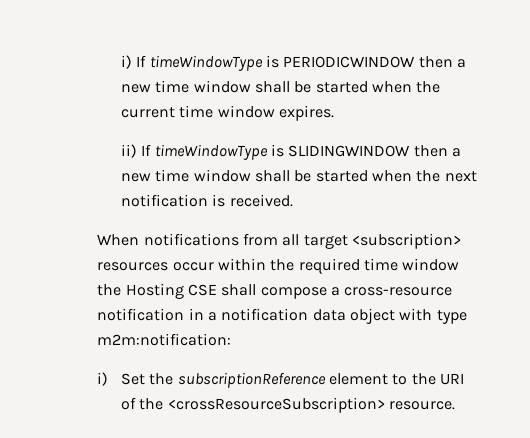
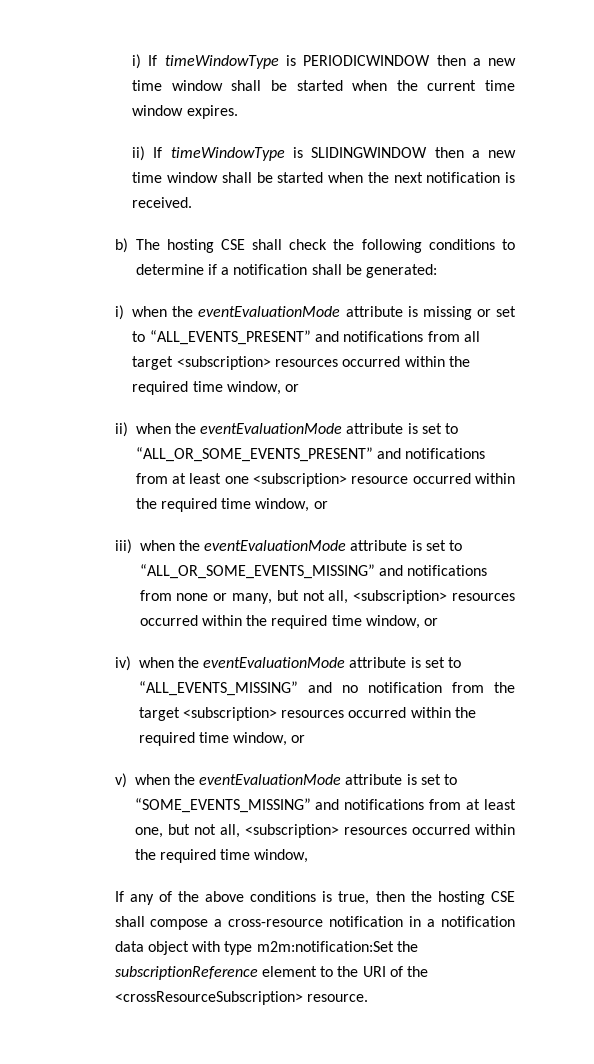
- When notifications from all target <subscription> resources occur within the required time window the Hosting CSE shall compose a cross-resource notification in a notification data object with type m2m:notification:
- i) Set the subscriptionReference element to the URI of the <crossResourceSubscription> resource.
+ b) The hosting CSE shall check the following conditions to determine if a notification shall be generated:
+ i) when the eventEvaluationMode attribute is missing or set to “ALL_EVENTS_PRESENT” and notifications from all target <subscription> resources occurred within the required time window, or
+ ii) when the eventEvaluationMode attribute is set to “ALL_OR_SOME_EVENTS_PRESENT” and notifications from at least one <subscription> resource occurred within the required time window, or
+ iii) when the eventEvaluationMode attribute is set to “ALL_OR_SOME_EVENTS_MISSING” and notifications from none or many, but not all, <subscription> resources occurred within the required time window, or
+ iv) when the eventEvaluationMode attribute is set to “ALL_EVENTS_MISSING” and no notification from the target <subscription> resources occurred within the required time window, or
+ v) when the eventEvaluationMode attribute is set to “SOME_EVENTS_MISSING” and notifications from at least one, but not all, <subscription> resources occurred within the required time window,
+ If any of the above conditions is true, then the hosting CSE shall compose a cross-resource notification in a notification data object with type m2m:notification:Set the subscriptionReference element to the URI of the <crossResourceSubscription> resource.

